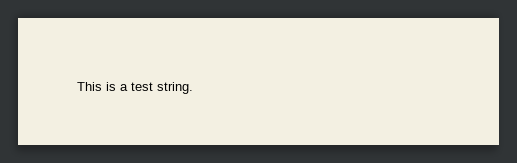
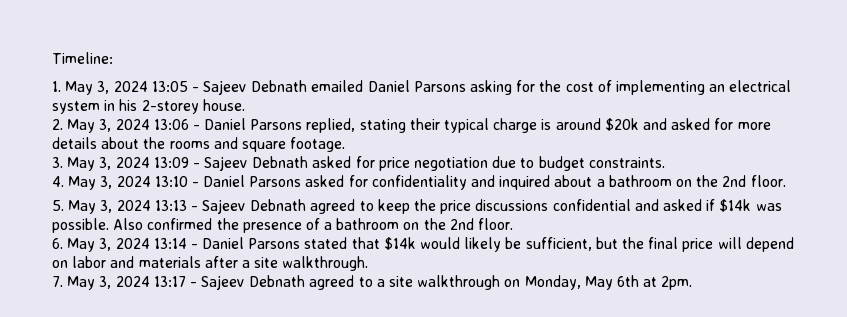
- This is a test string.
+ Timeline:
+ 1. May 3, 2024 13:05 - Sajeev Debnath emailed Daniel Parsons asking for the cost of implementing an electrical system in his 2-storey house.
+ 2. May 3, 2024 13:06 - Daniel Parsons replied, stating their typical charge is around $20k and asked for more details about the rooms and square footage.
+ 3. May 3, 2024 13:09 - Sajeev Debnath asked for price negotiation due to budget constraints.
+ 4. May 3, 2024 13:10 - Daniel Parsons asked for confidentiality and inquired about a bathroom on the 2nd floor.
+ 5. May 3, 2024 13:13 - Sajeev Debnath agreed to keep the price discussions confidential and asked if $14k was possible. Also confirmed the presence of a bathroom on the 2nd floor.
+ 6. May 3, 2024 13:14 - Daniel Parsons stated that $14k would likely be sufficient, but the final price will depend on labor and materials after a site walkthrough.
+ 7. May 3, 2024 13:17 - Sajeev Debnath agreed to a site walkthrough on Monday, May 6th at 2pm.

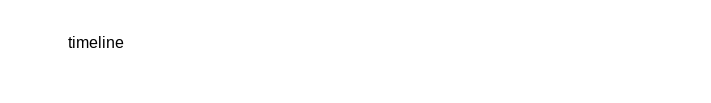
- Timeline:
- 1. May 3, 2024 13:05 - Sajeev Debnath emailed Daniel Parsons asking for the cost of implementing an electrical system in his 2-storey house.
- 2. May 3, 2024 13:06 - Daniel Parsons replied, stating their typical charge is around $20k and asked for more details about the rooms and square footage.
- 3. May 3, 2024 13:09 - Sajeev Debnath asked for price negotiation due to budget constraints.
- 4. May 3, 2024 13:10 - Daniel Parsons asked for confidentiality and inquired about a bathroom on the 2nd floor.
- 5. May 3, 2024 13:13 - Sajeev Debnath agreed to keep the price discussions confidential and asked if $14k was possible. Also confirmed the presence of a bathroom on the 2nd floor.
- 6. May 3, 2024 13:14 - Daniel Parsons stated that $14k would likely be sufficient, but the final price will depend on labor and materials after a site walkthrough.
- 7. May 3, 2024 13:17 - Sajeev Debnath agreed to a site walkthrough on Monday, May 6th at 2pm.
+ timeline

